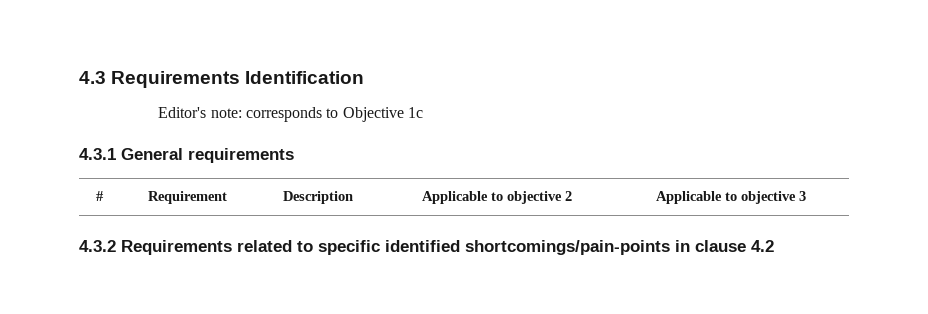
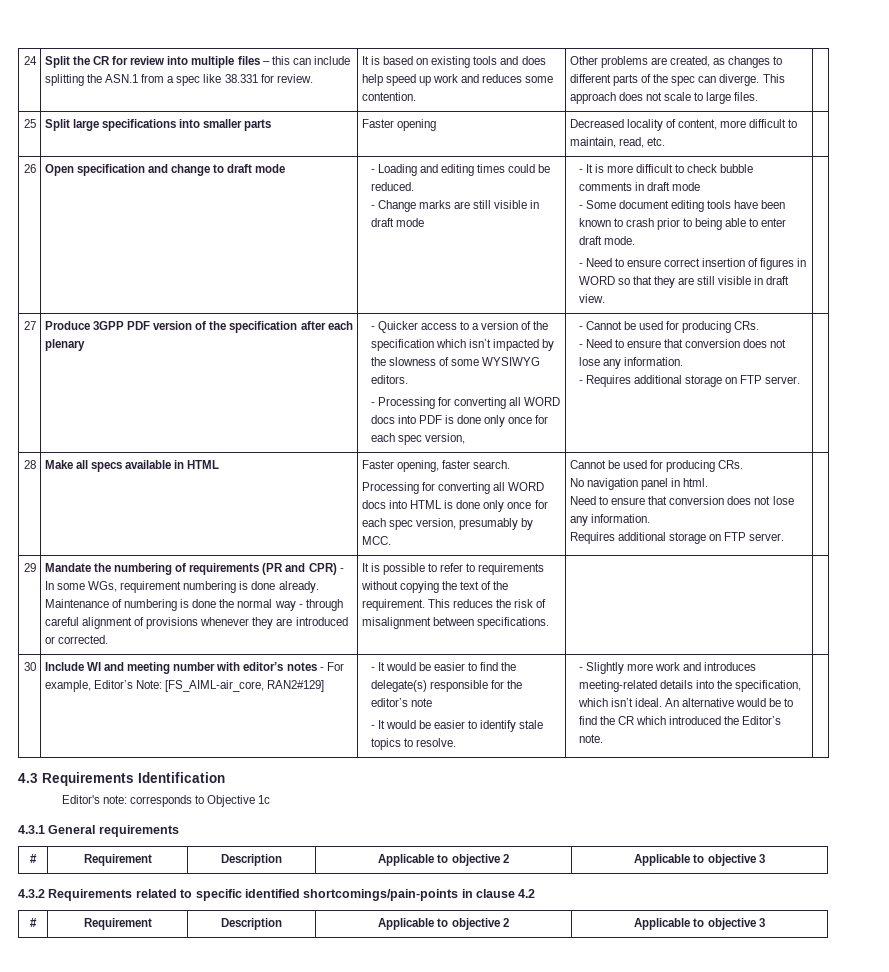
+ 24 | Split the CR for review into multiple files – this can include splitting the ASN.1 from a spec like 38.331 for review. | It is based on existing tools and does help speed up work and reduces some contention. | Other problems are created, as changes to different parts of the spec can diverge. This approach does not scale to large files. |
+ 25 | Split large specifications into smaller parts | Faster opening | Decreased locality of content, more difficult to maintain, read, etc. |
+ 26 | Open specification and change to draft mode | - Loading and editing times could be reduced.
+ - Change marks are still visible in draft mode | - It is more difficult to check bubble comments in draft mode
+ - Some document editing tools have been known to crash prior to being able to enter draft mode.
+ - Need to ensure correct insertion of figures in WORD so that they are still visible in draft view. |
+ 27 | Produce 3GPP PDF version of the specification after each plenary | - Quicker access to a version of the specification which isn’t impacted by the slowness of some WYSIWYG editors.
+ - Processing for converting all WORD docs into PDF is done only once for each spec version, | - Cannot be used for producing CRs.
+ - Need to ensure that conversion does not lose any information.
+ - Requires additional storage on FTP server. |
+ 28 | Make all specs available in HTML | Faster opening, faster search.
+ Processing for converting all WORD docs into HTML is done only once for each spec version, presumably by MCC. | Cannot be used for producing CRs.
+ No navigation panel in html.
+ Need to ensure that conversion does not lose any information.
+ Requires additional storage on FTP server. |
+ 29 | Mandate the numbering of requirements (PR and CPR) - In some WGs, requirement numbering is done already. Maintenance of numbering is done the normal way - through careful alignment of provisions whenever they are introduced or corrected. | It is possible to refer to requirements without copying the text of the requirement. This reduces the risk of misalignment between specifications. | |
+ 30 | Include WI and meeting number with editor’s notes - For example, Editor’s Note: [FS_AIML-air_core, RAN2#129] | - It would be easier to find the delegate(s) responsible for the editor’s note
+ - It would be easier to identify stale topics to resolve. | - Slightly more work and introduces meeting-related details into the specification, which isn’t ideal. An alternative would be to find the CR which introduced the Editor’s note.
  4.3.2 Requirements related to specific identified shortcomings/pain-points in clause 4.2
+ # | Requirement | Description | Applicable to objective 2 | Applicable to objective 3

